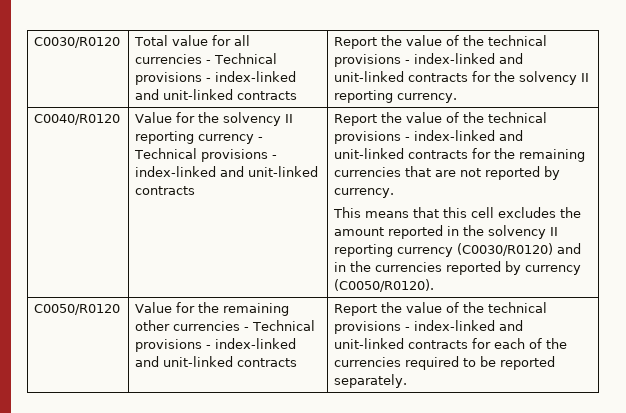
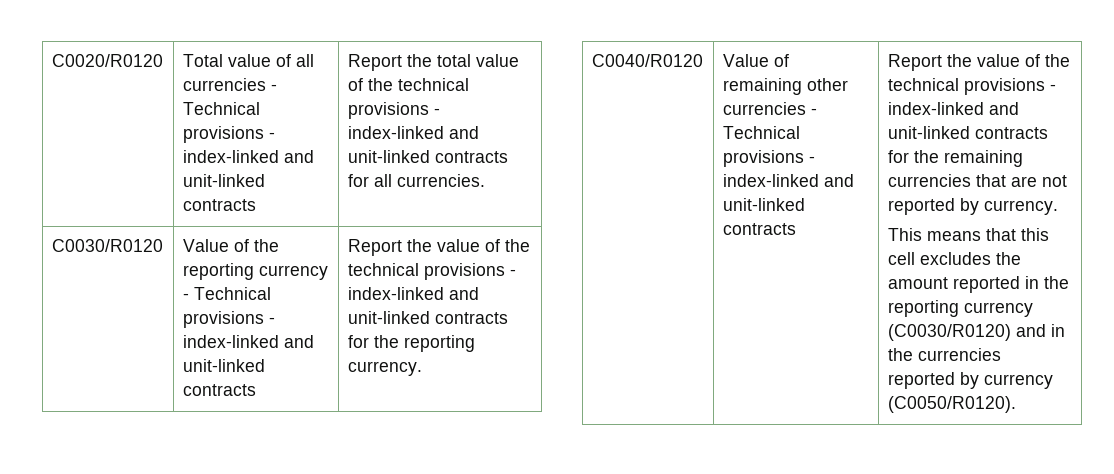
- C0030/R0120 | Total value for all currencies - Technical provisions - index-linked and unit-linked contracts | Report the value of the technical provisions - index-linked and unit-linked contracts for the solvency II reporting currency.
+ C0020/R0120 | Total value of all currencies - Technical provisions - index-linked and unit-linked contracts | Report the total value of the technical provisions - index-linked and unit-linked contracts for all currencies.
+ C0030/R0120 | Value of the reporting currency - Technical provisions - index-linked and unit-linked contracts | Report the value of the technical provisions - index-linked and unit-linked contracts for the reporting currency.
- Value for the solvency II reporting currency - Technical provisions - index-linked and unit-linked contracts
+ Value of remaining other currencies - Technical provisions - index-linked and unit-linked contracts
- This means that this cell excludes the amount reported in the solvency II reporting currency (C0030/R0120) and in the currencies reported by currency (C0050/R0120).
+ This means that this cell excludes the amount reported in the reporting currency (C0030/R0120) and in the currencies reported by currency (C0050/R0120).
- C0050/R0120 | Value for the remaining other currencies - Technical provisions - index-linked and unit-linked contracts | Report the value of the technical provisions - index-linked and unit-linked contracts for each of the currencies required to be reported separately.

